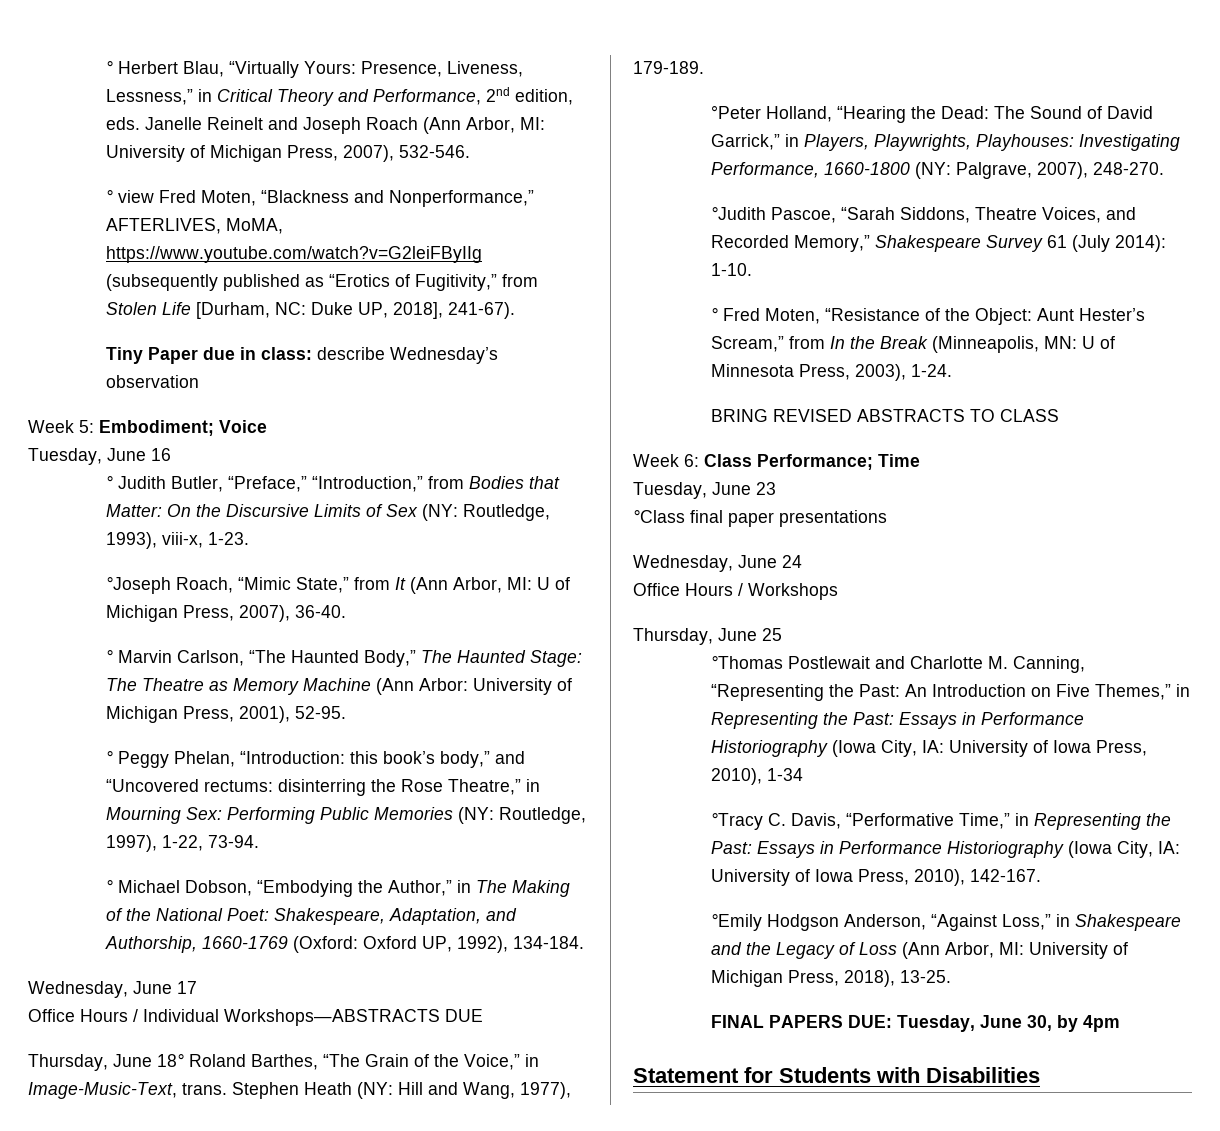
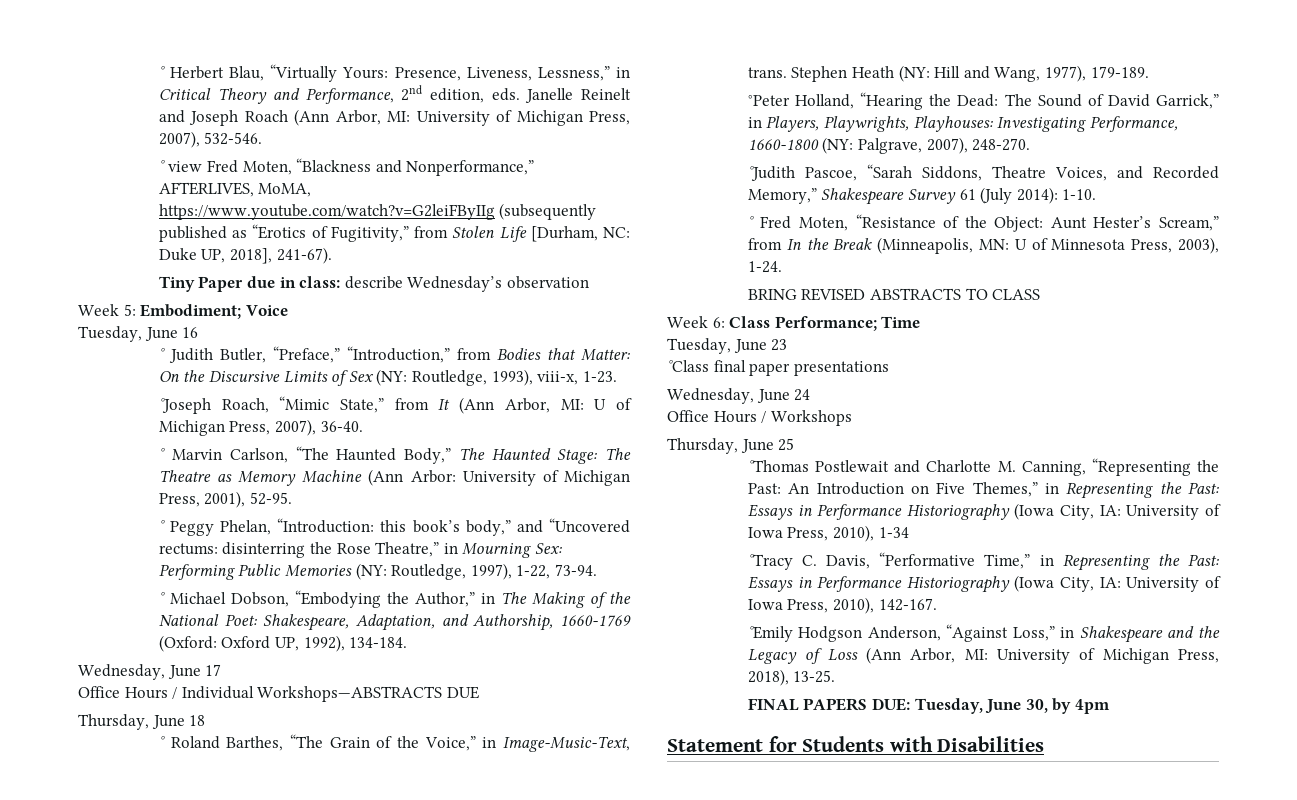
- Thursday, June 18° Roland Barthes, “The Grain of the Voice,” in Image-Music-Text, trans.
+ Thursday, June 18
+ ° Roland Barthes, “The Grain of the Voice,” in Image-Music-Text, trans.

